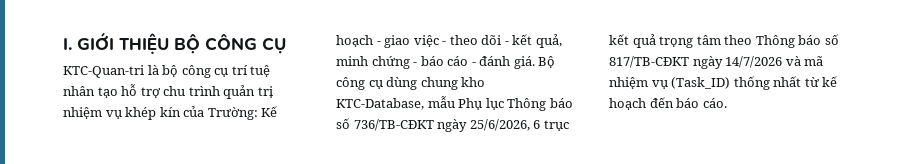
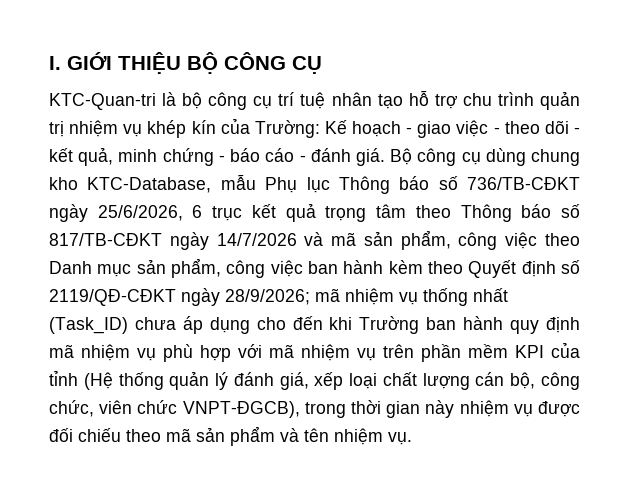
- Bộ công cụ dùng chung kho KTC-Database, mẫu Phụ lục Thông báo số 736/TB-CĐKT ngày 25/6/2026, 6 trục kết quả trọng tâm theo Thông báo số 817/TB-CĐKT ngày 14/7/2026 và mã nhiệm vụ (Task_ID) thống nhất từ kế hoạch đến báo cáo.
+ Bộ công cụ dùng chung kho KTC-Database, mẫu Phụ lục Thông báo số 736/TB-CĐKT ngày 25/6/2026, 6 trục kết quả trọng tâm theo Thông báo số 817/TB-CĐKT ngày 14/7/2026 và mã sản phẩm, công việc theo Danh mục sản phẩm, công việc ban hành kèm theo Quyết định số 2119/QĐ-CĐKT ngày 28/9/2026; mã nhiệm vụ thống nhất (Task_ID) chưa áp dụng cho đến khi Trường ban hành quy định mã nhiệm vụ phù hợp với mã nhiệm vụ trên phần mềm KPI của tỉnh (Hệ thống quản lý đánh giá, xếp loại chất lượng cán bộ, công chức, viên chức VNPT-ĐGCB), trong thời gian này nhiệm vụ được đối chiếu theo mã sản phẩm và tên nhiệm vụ.

